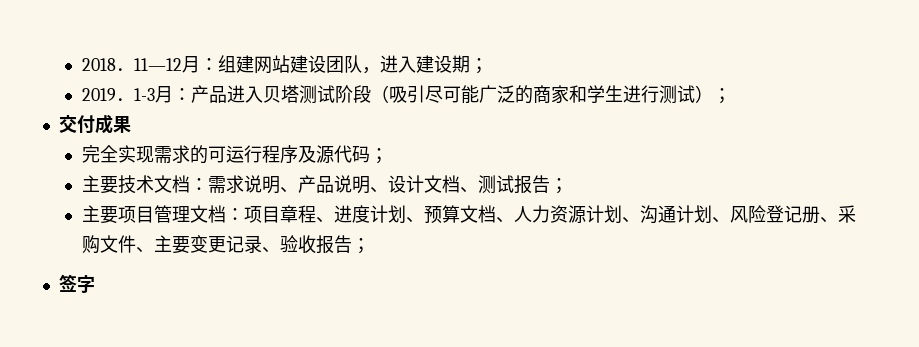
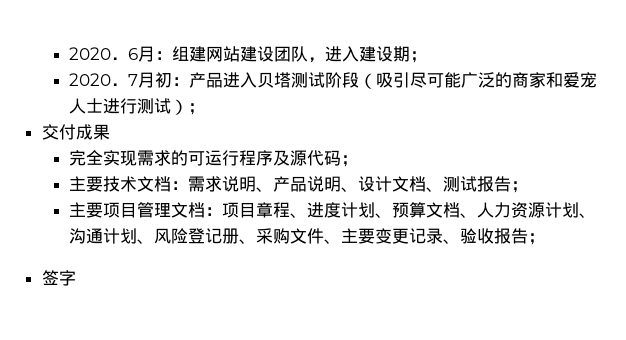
- 2018．11—12月：组建网站建设团队，进入建设期；
+ 2020．6月：组建网站建设团队，进入建设期；
- 2019．1-3月：产品进入贝塔测试阶段（吸引尽可能广泛的商家和学生进行测试）；
+ 2020．7月初：产品进入贝塔测试阶段（吸引尽可能广泛的商家和爱宠人士进行测试）；

